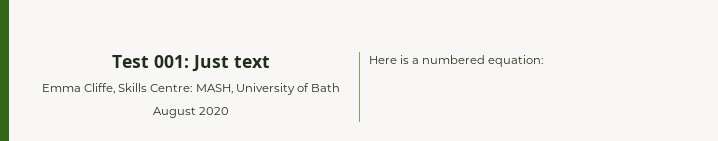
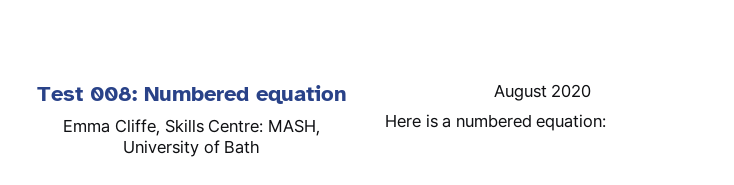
- Test 001: Just text
+ Test 008: Numbered equation

